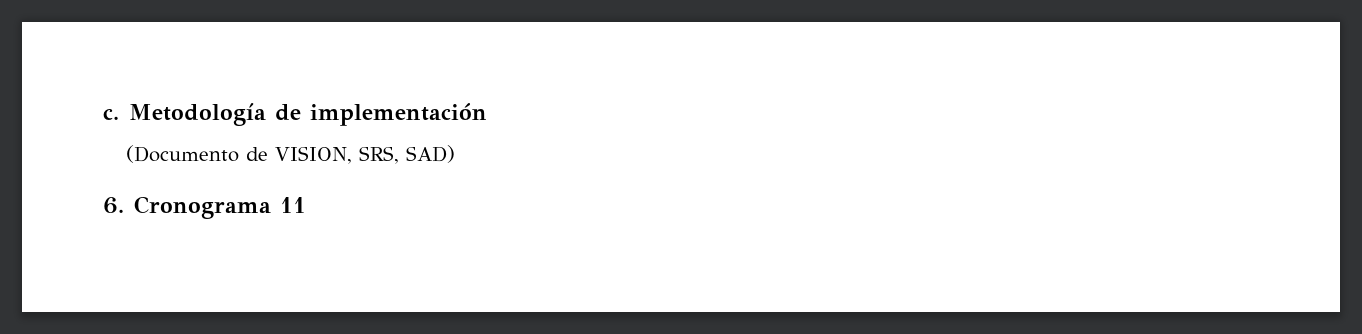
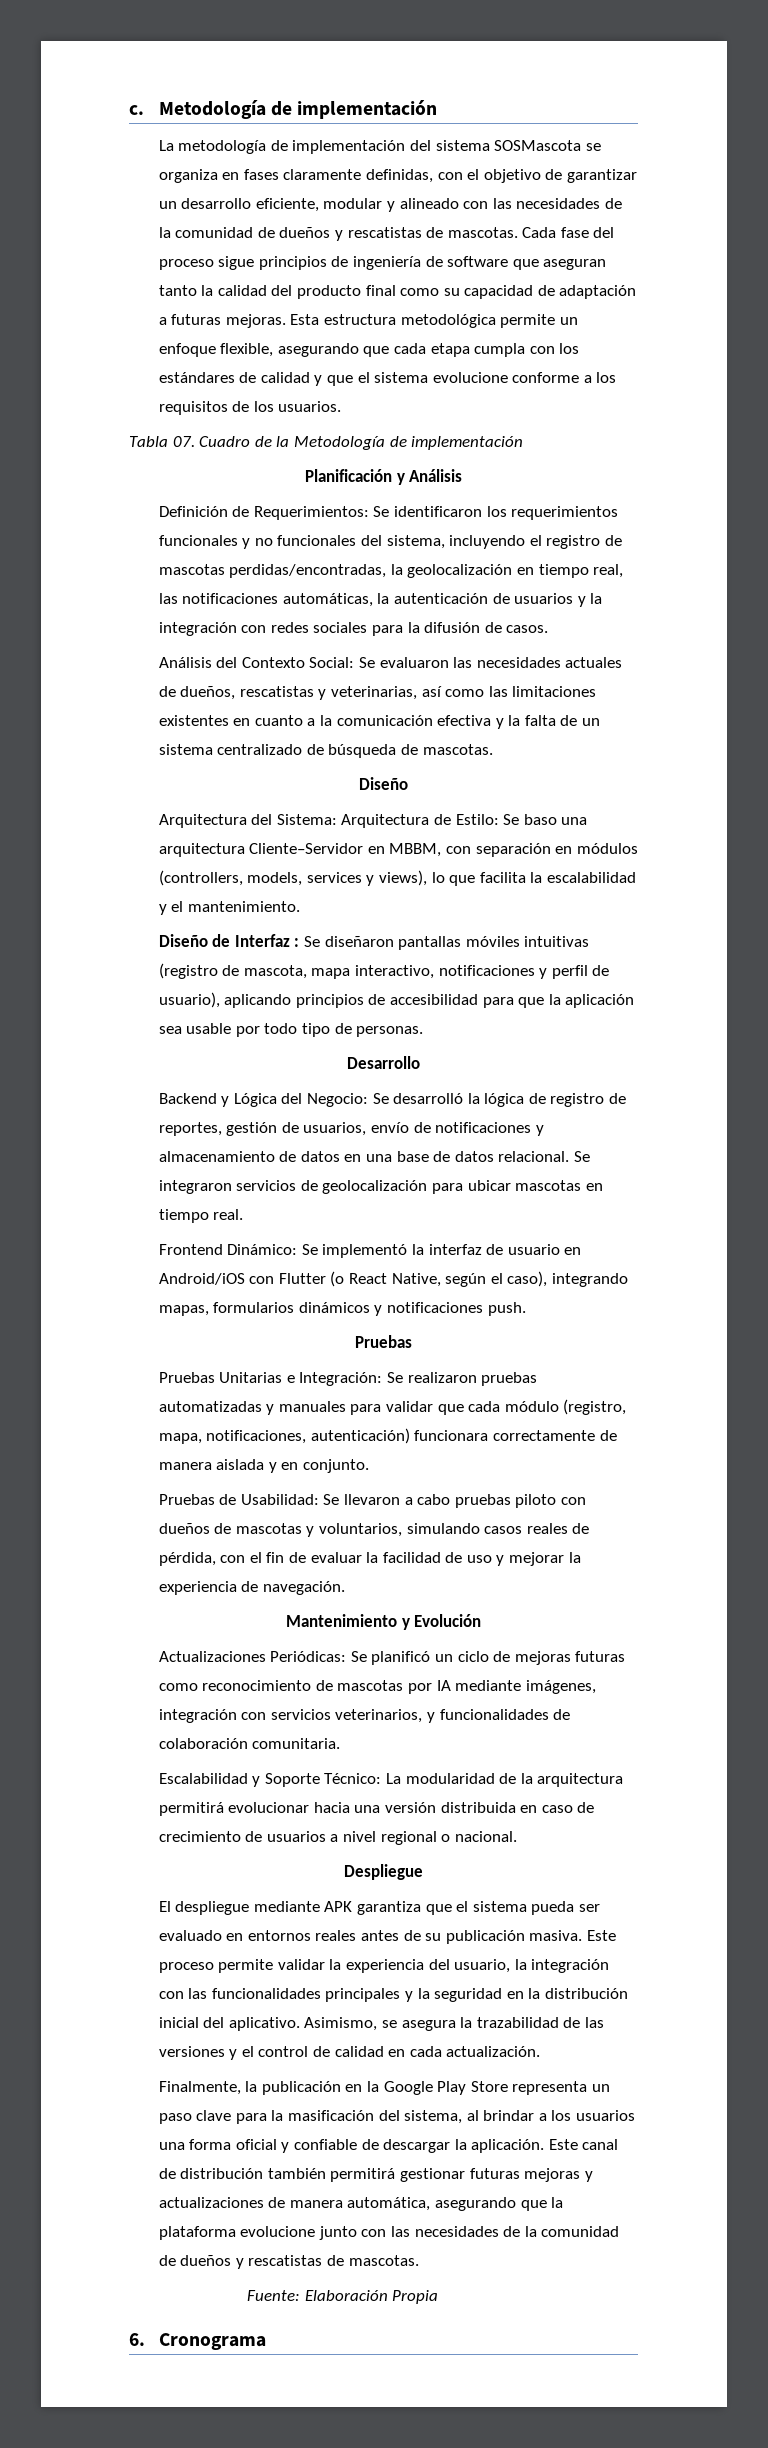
- (Documento de VISION, SRS, SAD)
+ La metodología de implementación del sistema SOSMascota se organiza en fases claramente definidas, con el objetivo de garantizar un desarrollo eficiente, modular y alineado con las necesidades de la comunidad de dueños y rescatistas de mascotas. Cada fase del proceso sigue principios de ingeniería de software que aseguran tanto la calidad del producto final como su capacidad de adaptación a futuras mejoras. Esta estructura metodológica permite un enfoque flexible, asegurando que cada etapa cumpla con los estándares de calidad y que el sistema evolucione conforme a los requisitos de los usuarios.
+ Tabla 07. Cuadro de la Metodología de implementación
+ Planificación y Análisis
+ Definición de Requerimientos: Se identificaron los requerimientos funcionales y no funcionales del sistema, incluyendo el registro de mascotas perdidas/encontradas, la geolocalización en tiempo real, las notificaciones automáticas, la autenticación de usuarios y la integración con redes sociales para la difusión de casos.
+ Análisis del Contexto Social: Se evaluaron las necesidades actuales de dueños, rescatistas y veterinarias, así como las limitaciones existentes en cuanto a la comunicación efectiva y la falta de un sistema centralizado de búsqueda de mascotas.
+ Diseño
+ Arquitectura del Sistema: Arquitectura de Estilo: Se baso una arquitectura Cliente–Servidor en MBBM, con separación en módulos (controllers, models, services y views), lo que facilita la escalabilidad y el mantenimiento.
+ Diseño de Interfaz : Se diseñaron pantallas móviles intuitivas (registro de mascota, mapa interactivo, notificaciones y perfil de usuario), aplicando principios de accesibilidad para que la aplicación sea usable por todo tipo de personas.
+ Desarrollo
+ Backend y Lógica del Negocio: Se desarrolló la lógica de registro de reportes, gestión de usuarios, envío de notificaciones y almacenamiento de datos en una base de datos relacional. Se integraron servicios de geolocalización para ubicar mascotas en tiempo real.
+ Frontend Dinámico: Se implementó la interfaz de usuario en Android/iOS con Flutter (o React Native, según el caso), integrando mapas, formularios dinámicos y notificaciones push.
+ Pruebas
+ Pruebas Unitarias e Integración: Se realizaron pruebas automatizadas y manuales para validar que cada módulo (registro, mapa, notificaciones, autenticación) funcionara correctamente de manera aislada y en conjunto.
+ Pruebas de Usabilidad: Se llevaron a cabo pruebas piloto con dueños de mascotas y voluntarios, simulando casos reales de pérdida, con el fin de evaluar la facilidad de uso y mejorar la experiencia de navegación.
+ Mantenimiento y Evolución
+ Actualizaciones Periódicas: Se planificó un ciclo de mejoras futuras como reconocimiento de mascotas por IA mediante imágenes, integración con servicios veterinarios, y funcionalidades de colaboración comunitaria.
+ Escalabilidad y Soporte Técnico: La modularidad de la arquitectura permitirá evolucionar hacia una versión distribuida en caso de crecimiento de usuarios a nivel regional o nacional.
+ Despliegue
+ El despliegue mediante APK garantiza que el sistema pueda ser evaluado en entornos reales antes de su publicación masiva. Este proceso permite validar la experiencia del usuario, la integración con las funcionalidades principales y la seguridad en la distribución inicial del aplicativo. Asimismo, se asegura la trazabilidad de las versiones y el control de calidad en cada actualización.
+ Finalmente, la publicación en la Google Play Store representa un paso clave para la masificación del sistema, al brindar a los usuarios una forma oficial y confiable de descargar la aplicación. Este canal de distribución también permitirá gestionar futuras mejoras y actualizaciones de manera automática, asegurando que la plataforma evolucione junto con las necesidades de la comunidad de dueños y rescatistas de mascotas.
+ Fuente: Elaboración Propia
- 6. Cronograma 11
+ 6. Cronograma

